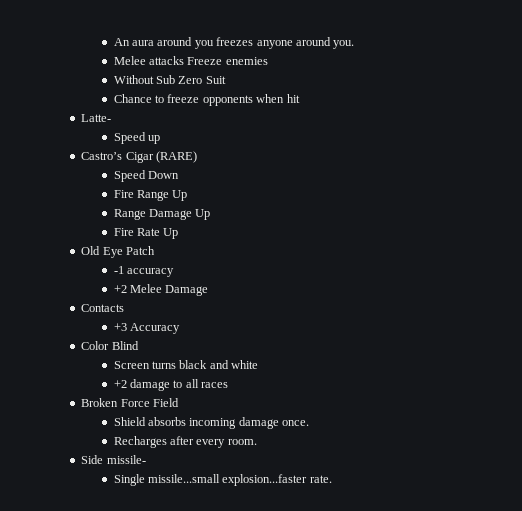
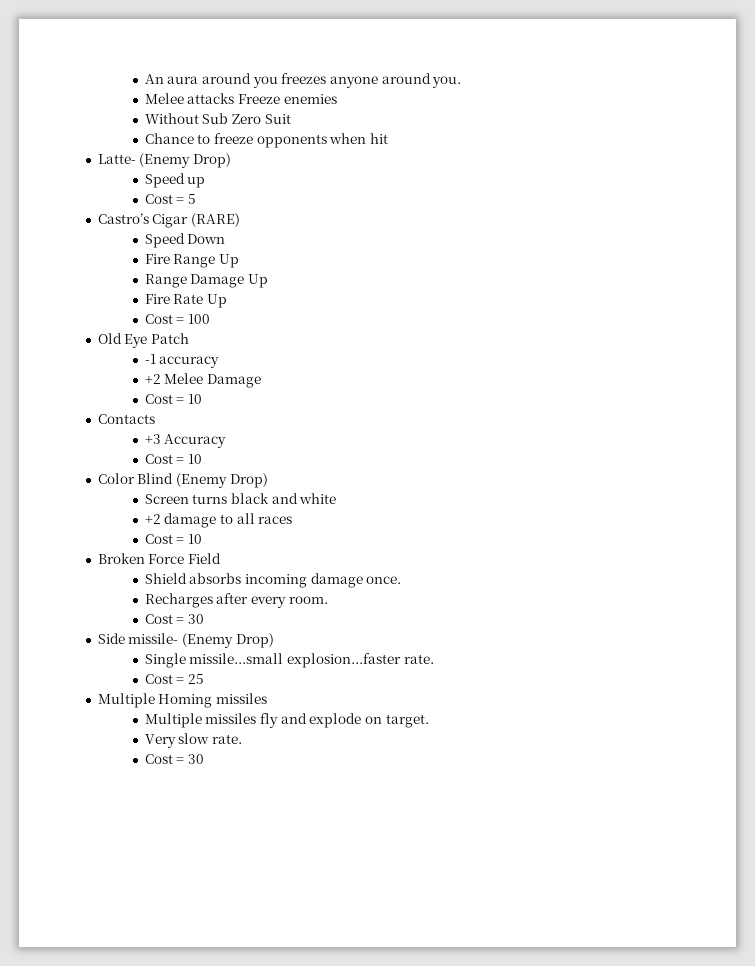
- Latte-
+ Latte- (Enemy Drop)
+ Cost = 5
+ Cost = 100
  +2 Melee Damage
+ Cost = 10
  +3 Accuracy
+ Cost = 10
- Color Blind
+ Color Blind (Enemy Drop)
  +2 damage to all races
+ Cost = 10
  Recharges after every room.
+ Cost = 30
- Side missile-
+ Side missile- (Enemy Drop)
+ Cost = 25
+ Multiple Homing missiles
+ Multiple missiles fly and explode on target.
+ Very slow rate.
+ Cost = 30

